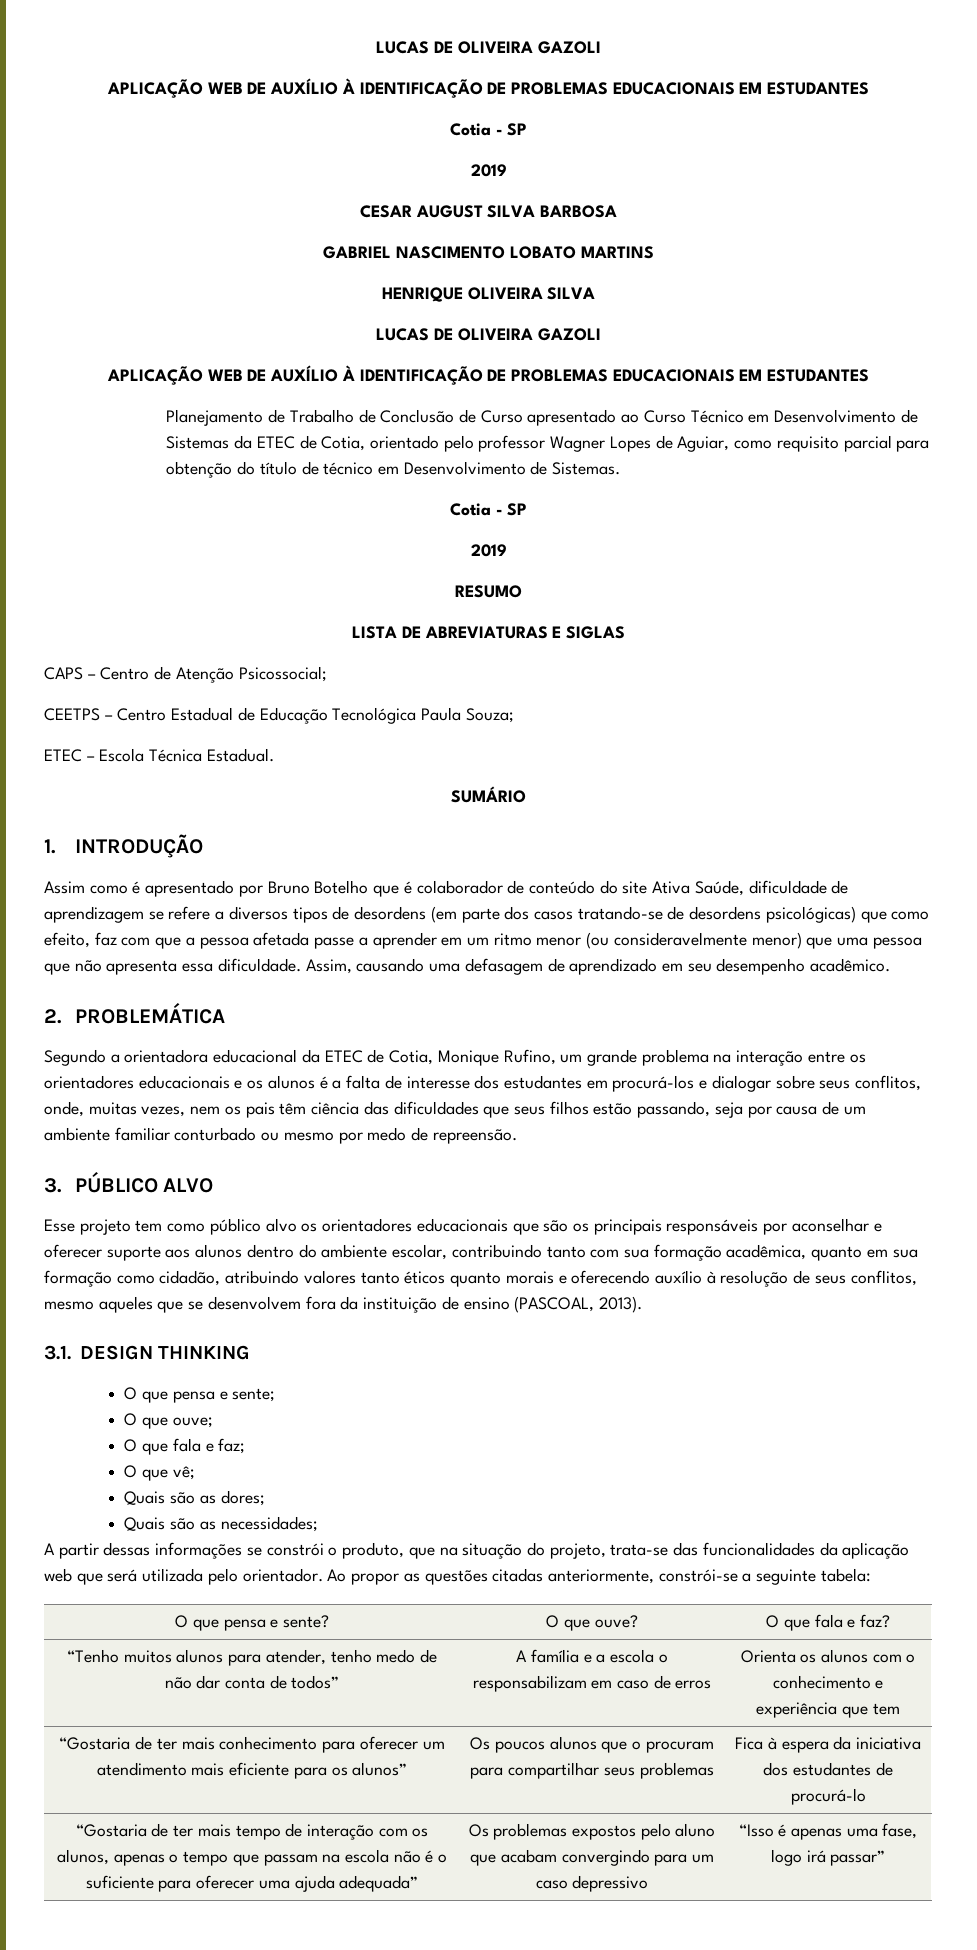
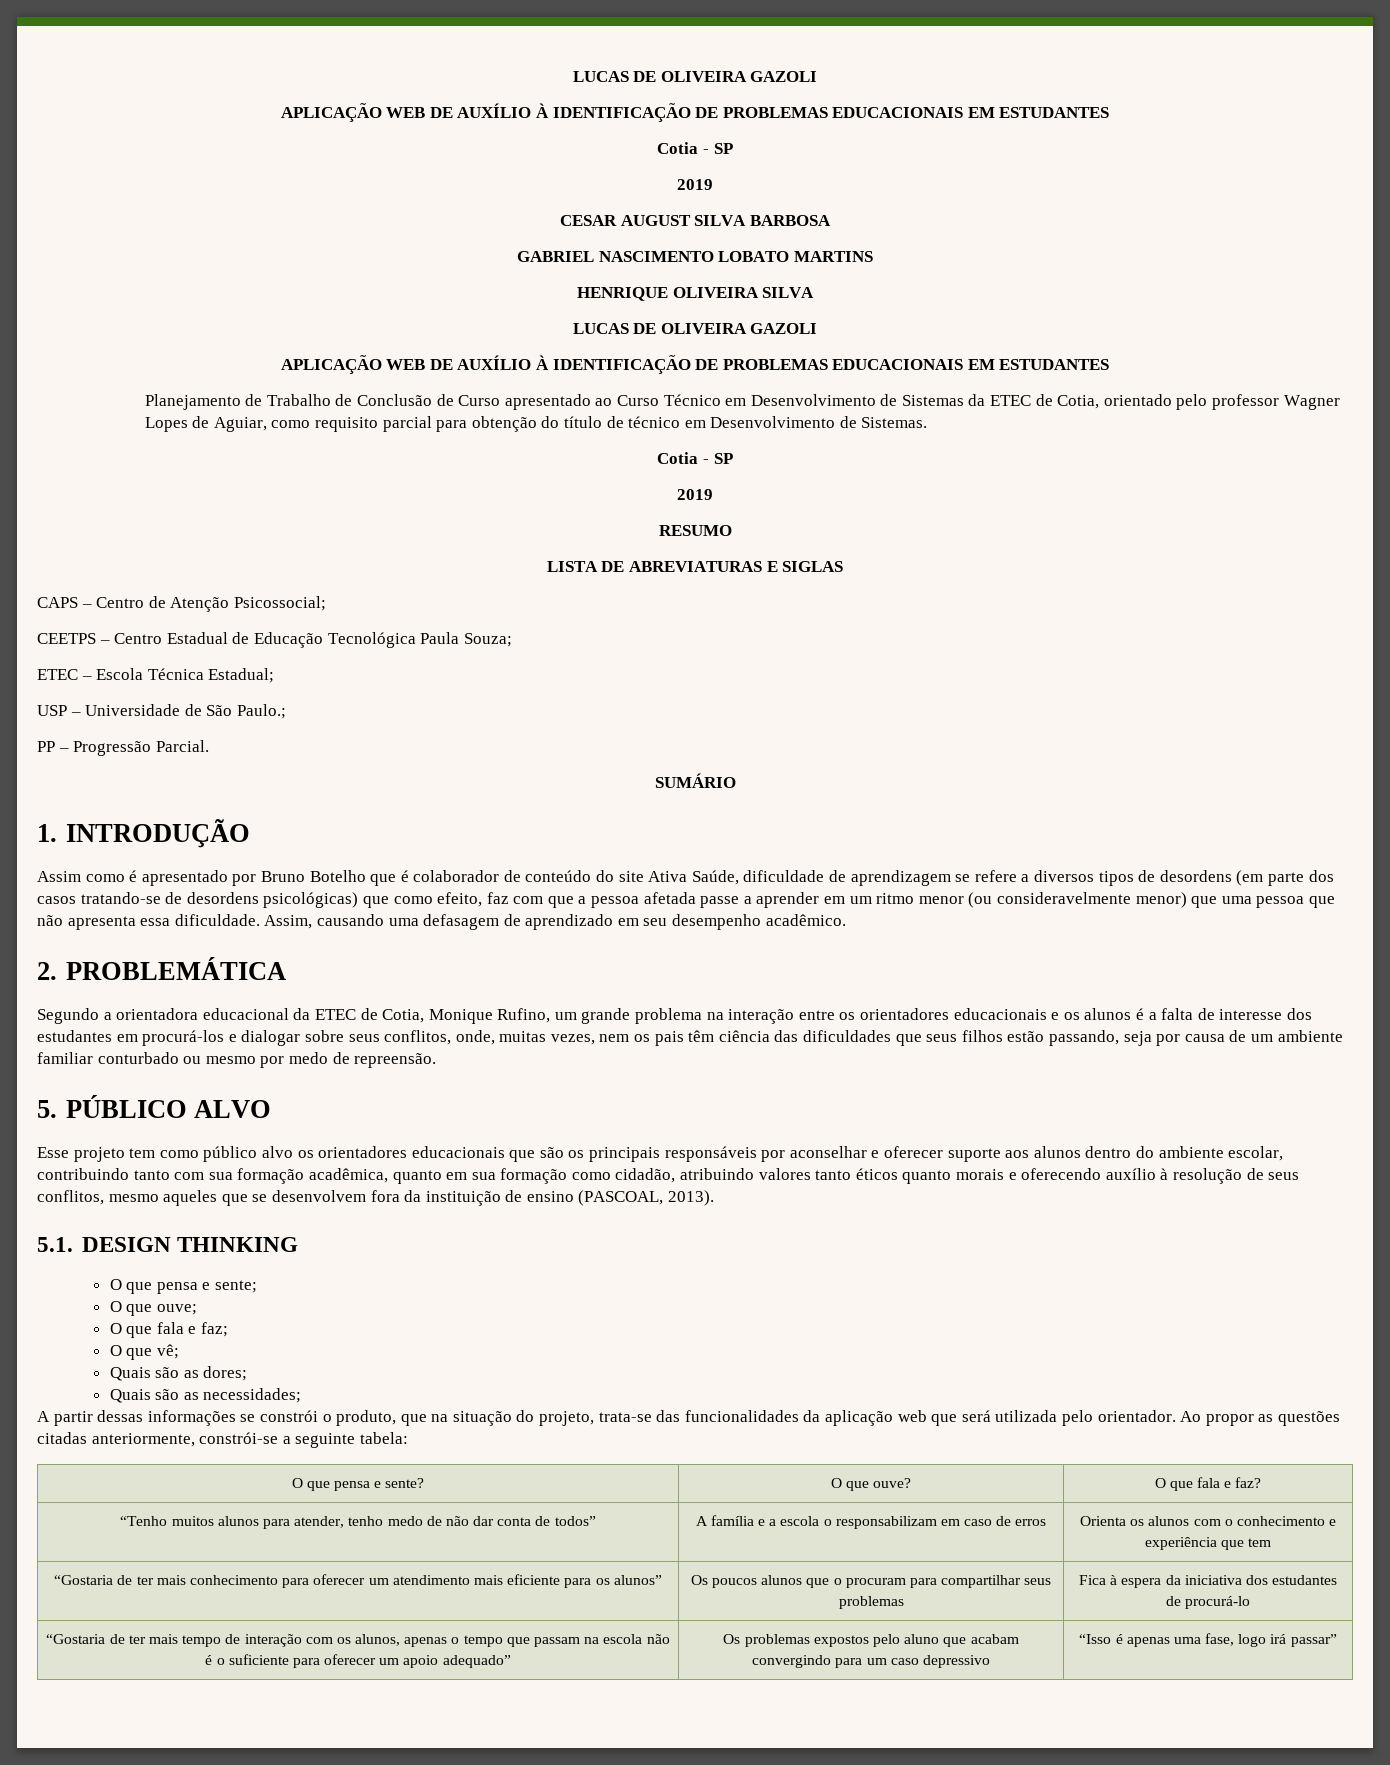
- ETEC – Escola Técnica Estadual.
+ ETEC – Escola Técnica Estadual;
+ USP – Universidade de São Paulo.;
+ PP – Progressão Parcial.
- 3. PÚBLICO ALVO
+ 5. PÚBLICO ALVO
- 3.1. DESIGN THINKING
+ 5.1. DESIGN THINKING
- “Gostaria de ter mais tempo de interação com os alunos, apenas o tempo que passam na escola não é o suficiente para oferecer uma ajuda adequada”
+ “Gostaria de ter mais tempo de interação com os alunos, apenas o tempo que passam na escola não é o suficiente para oferecer um apoio adequado”

